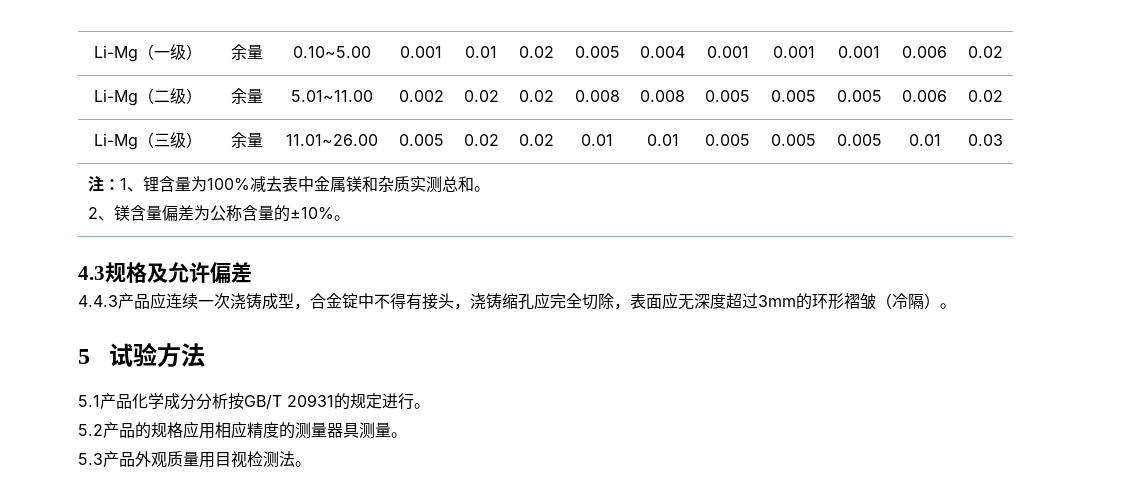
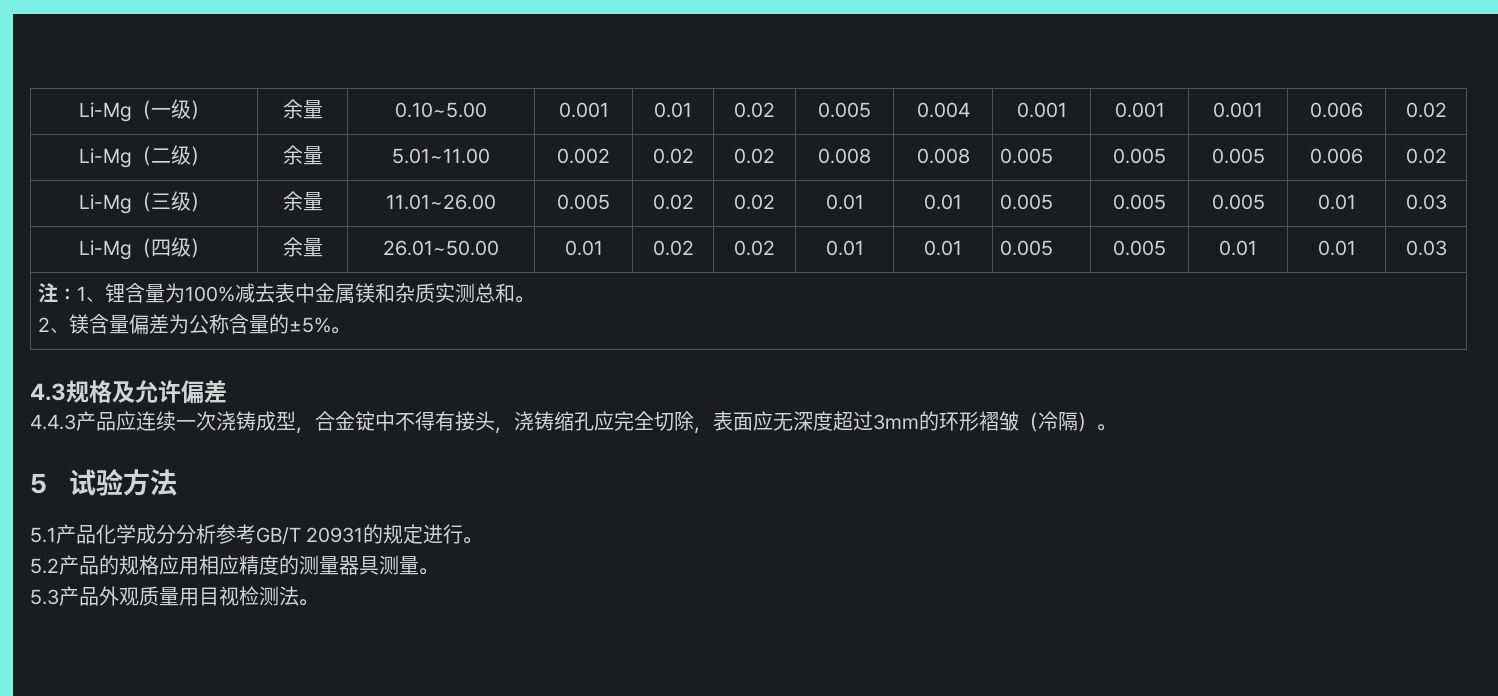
+ Li-Mg（四级） | 余量 | 26.01~50.00 | 0.01 | 0.02 | 0.02 | 0.01 | 0.01 | 0.005 | 0.005 | 0.01 | 0.01 | 0.03
  注：1、锂含量为100%减去表中金属镁和杂质实测总和。
- 2、镁含量偏差为公称含量的±10%。
+ 2、镁含量偏差为公称含量的±5%。
- 5.1产品化学成分分析按GB/T 20931的规定进行。
+ 5.1产品化学成分分析参考GB/T 20931的规定进行。

